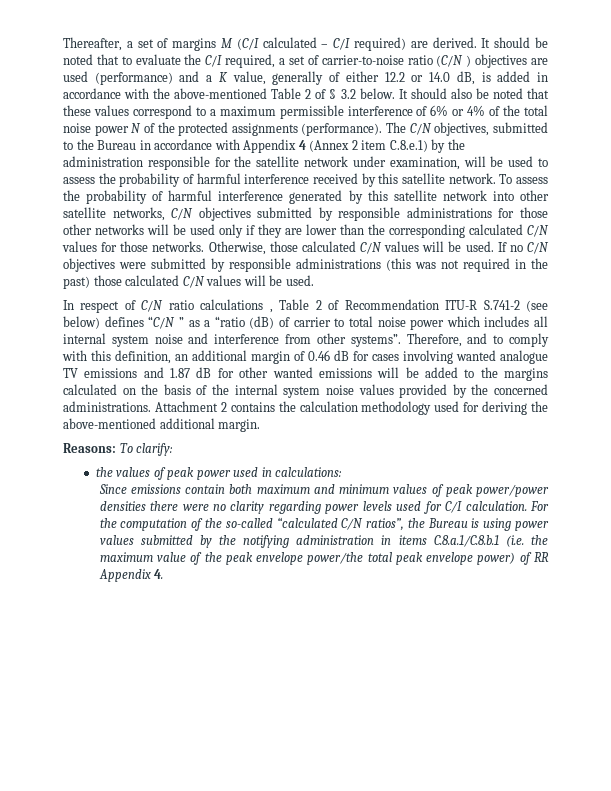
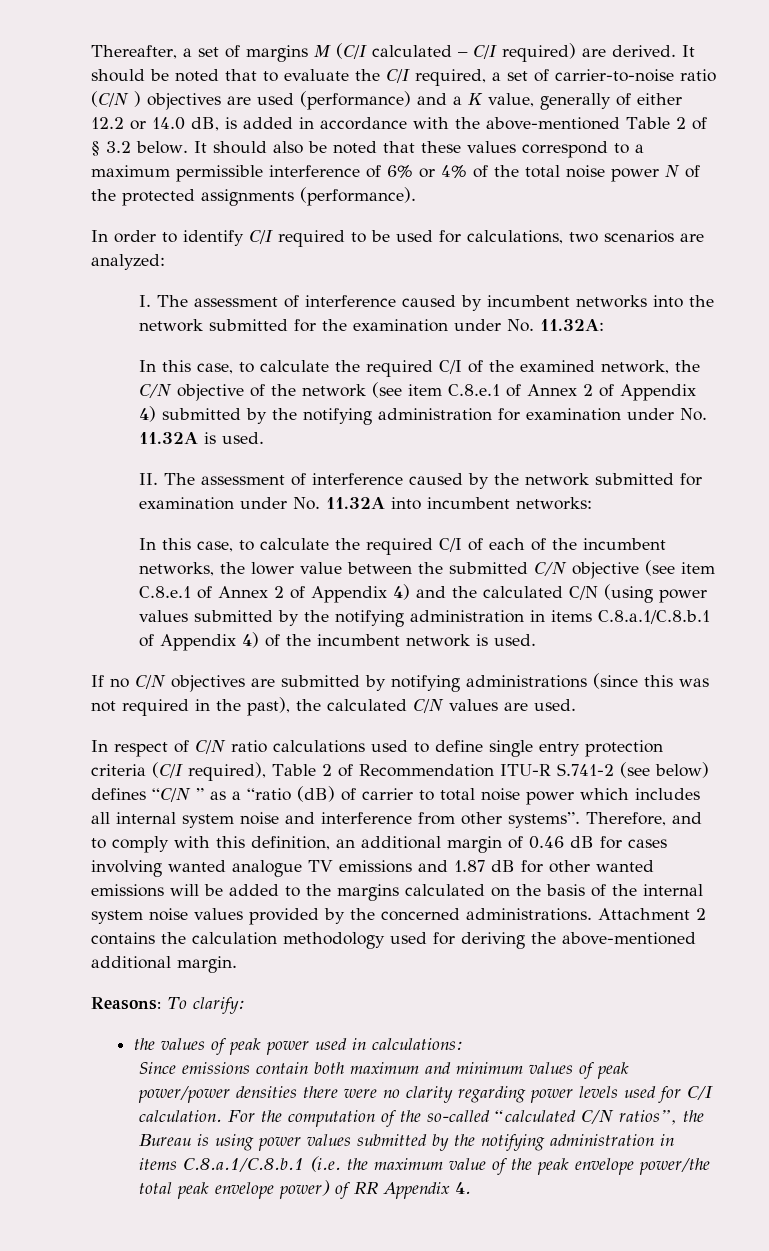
- It should also be noted that these values correspond to a maximum permissible interference of 6% or 4% of the total noise power N of the protected assignments (performance). The C/N objectives, submitted to the Bureau in accordance with Appendix 4 (Annex 2 item C.8.e.1) by the administration responsible for the satellite network under examination, will be used to assess the probability of harmful interference received by this satellite network. To assess the probability of harmful interference generated by this satellite network into other satellite networks, C/N objectives submitted by responsible administrations for those other networks will be used only if they are lower than the corresponding calculated C/N values for those networks. Otherwise, those calculated C/N values will be used. If no C/N objectives were submitted by responsible administrations (this was not required in the past) those calculated C/N values will be used.
+ It should also be noted that these values correspond to a maximum permissible interference of 6% or 4% of the total noise power N of the protected assignments (performance).
+ In order to identify C/I required to be used for calculations, two scenarios are analyzed:
+ I. The assessment of interference caused by incumbent networks into the network submitted for the examination under No. 11.32A:
+ In this case, to calculate the required C/I of the examined network, the C/N objective of the network (see item C.8.e.1 of Annex 2 of Appendix 4) submitted by the notifying administration for examination under No. 11.32A is used.
+ II. The assessment of interference caused by the network submitted for examination under No. 11.32A into incumbent networks:
+ In this case, to calculate the required C/I of each of the incumbent networks, the lower value between the submitted C/N objective (see item C.8.e.1 of Annex 2 of Appendix 4) and the calculated C/N (using power values submitted by the notifying administration in items C.8.a.1/C.8.b.1 of Appendix 4) of the incumbent network is used.
+ If no C/N objectives are submitted by notifying administrations (since this was not required in the past), the calculated C/N values are used.
- In respect of C/N ratio calculations , Table 2 of Recommendation ITU-R S.741-2 (see below) defines “C/N ” as a “ratio (dB) of carrier to total noise power which includes all internal system noise and interference from other systems”.
+ In respect of C/N ratio calculations used to define single entry protection criteria (C/I required), Table 2 of Recommendation ITU-R S.741-2 (see below) defines “C/N ” as a “ratio (dB) of carrier to total noise power which includes all internal system noise and interference from other systems”.

